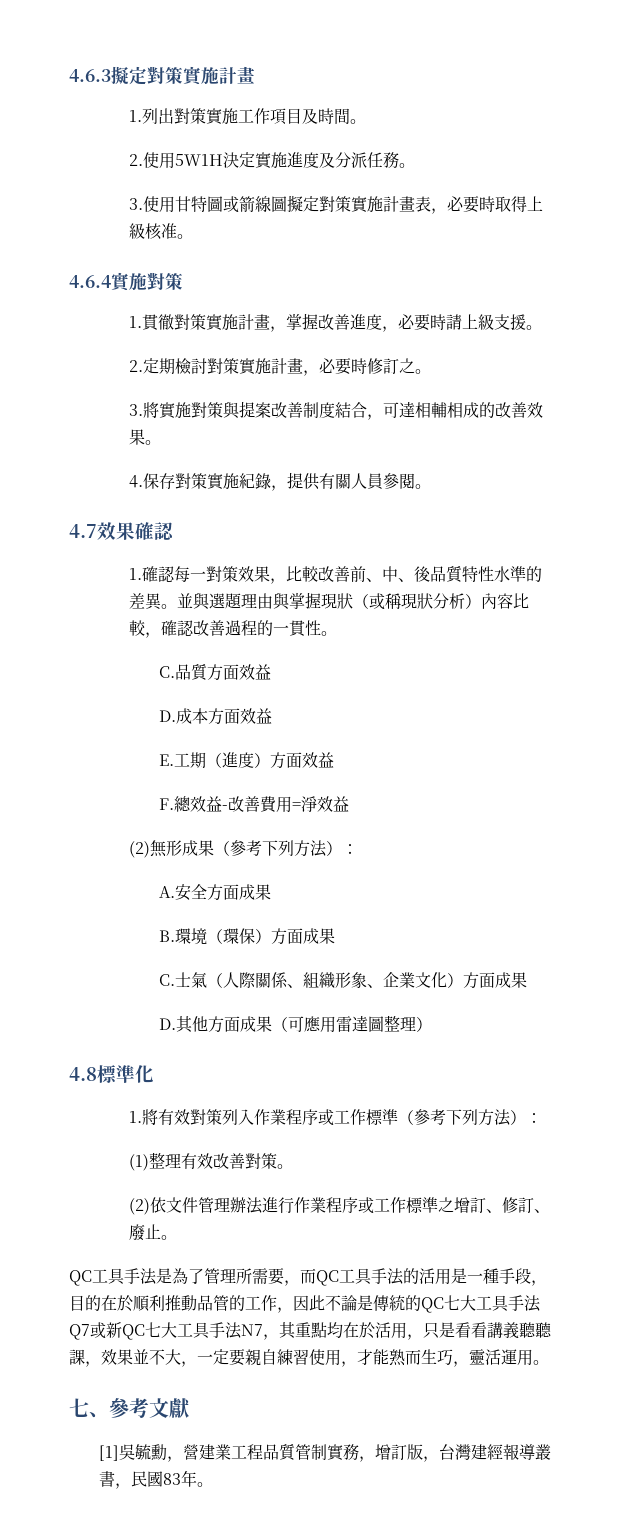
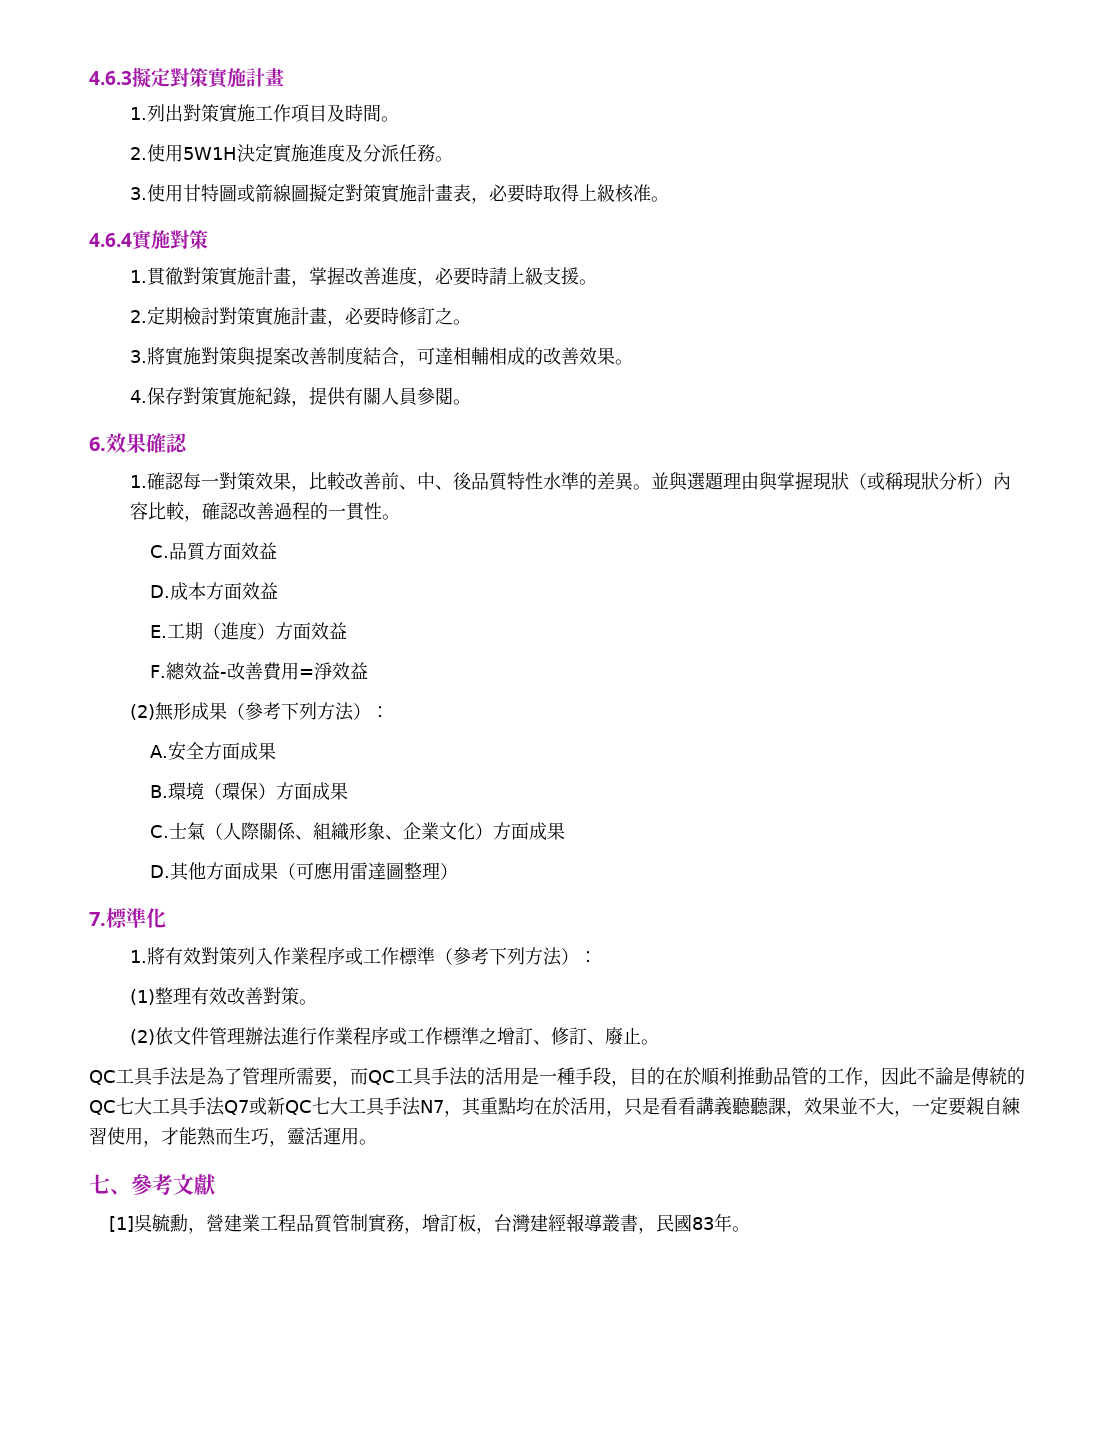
- 4.7效果確認
+ 6.效果確認
- 4.8標準化
+ 7.標準化
- [1]吳毓勳，營建業工程品質管制實務，增訂版，台灣建經報導叢書，民國83年。
+ [1]吳毓勳，營建業工程品質管制實務，增訂板，台灣建經報導叢書，民國83年。

